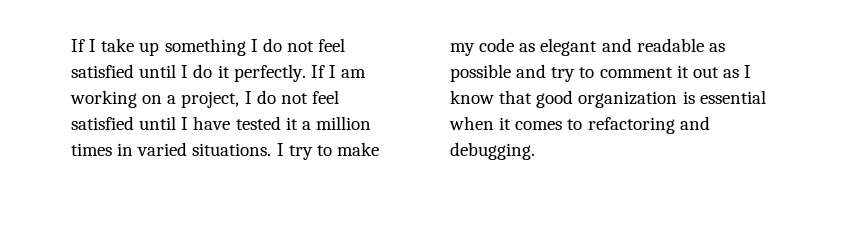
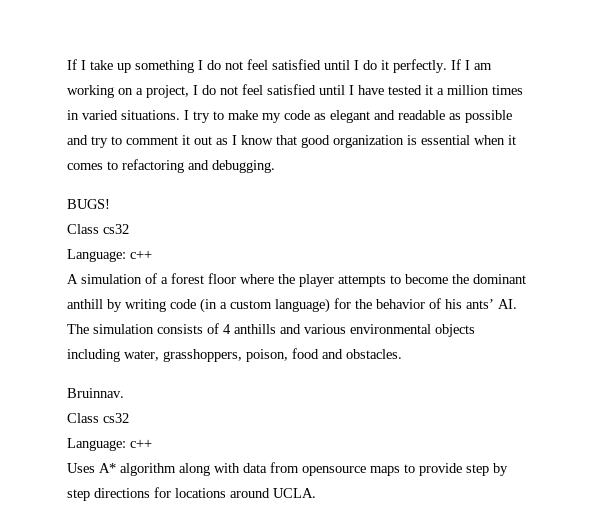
+ BUGS!
+ Class cs32
+ Language: c++
+ A simulation of a forest floor where the player attempts to become the dominant anthill by writing code (in a custom language) for the behavior of his ants’ AI. The simulation consists of 4 anthills and various environmental objects including water, grasshoppers, poison, food and obstacles.
+ Bruinnav.
+ Class cs32
+ Language: c++
+ Uses A* algorithm along with data from opensource maps to provide step by step directions for locations around UCLA.

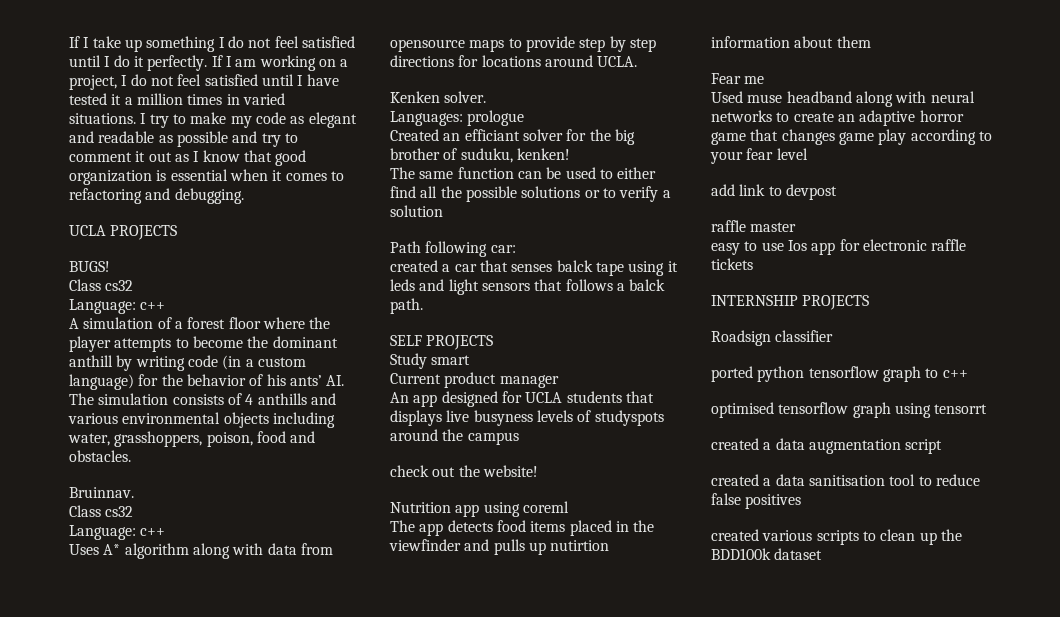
+ UCLA PROJECTS
+ Kenken solver.
+ Languages: prologue
+ Created an efficiant solver for the big brother of suduku, kenken!
+ The same function can be used to either find all the possible solutions or to verify a solution
+ Path following car:
+ created a car that senses balck tape using it leds and light sensors that follows a balck path.
+ SELF PROJECTS
+ Study smart
+ Current product manager
+ An app designed for UCLA students that displays live busyness levels of studyspots around the campus
+ check out the website!
+ Nutrition app using coreml
+ The app detects food items placed in the viewfinder and pulls up nutirtion information about them
+ Fear me
+ Used muse headband along with neural networks to create an adaptive horror game that changes game play according to your fear level
+ add link to devpost
+ raffle master
+ easy to use Ios app for electronic raffle tickets
+ INTERNSHIP PROJECTS
+ Roadsign classifier
+ ported python tensorflow graph to c++
+ optimised tensorflow graph using tensorrt
+ created a data augmentation script
+ created a data sanitisation tool to reduce false positives
+ created various scripts to clean up the BDD100k dataset

